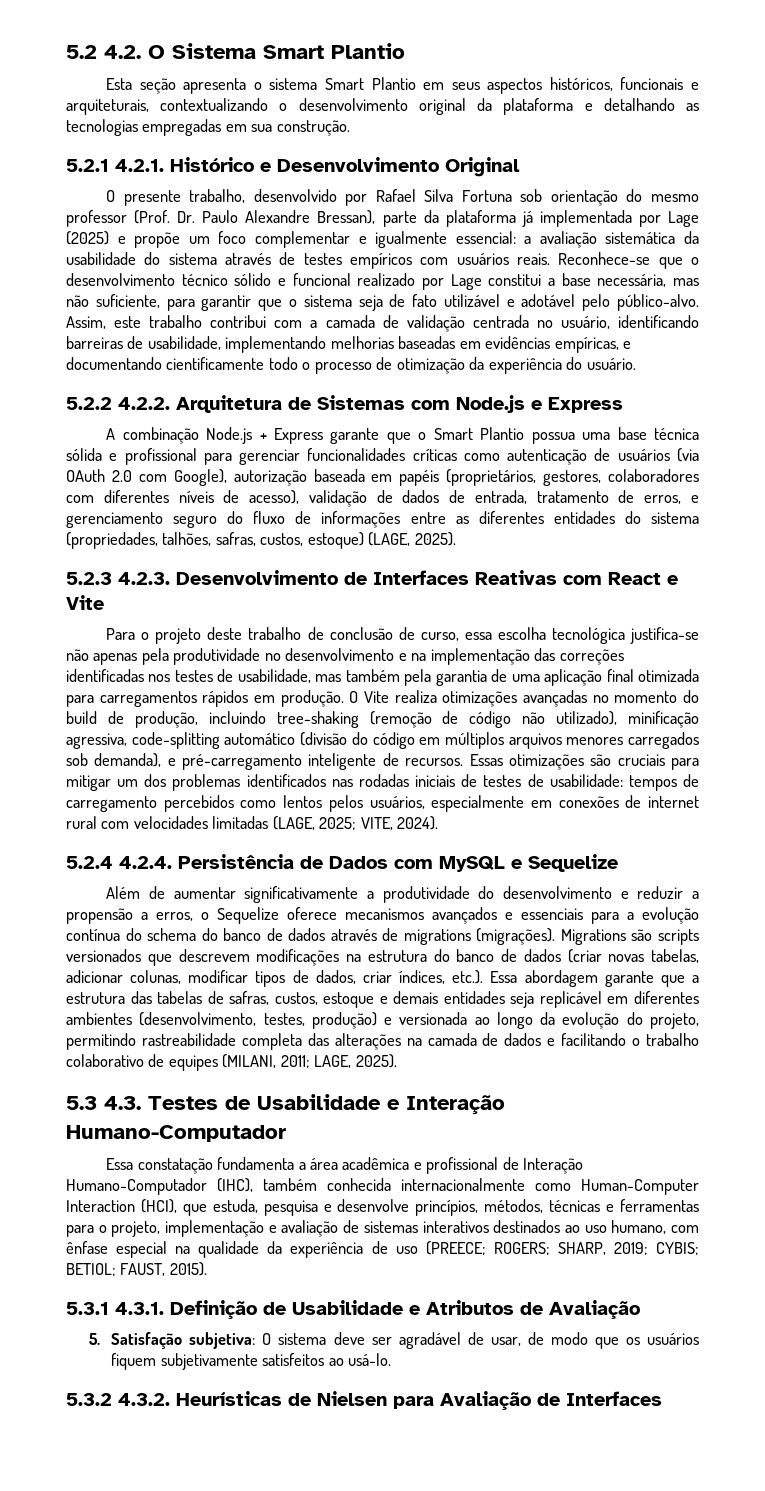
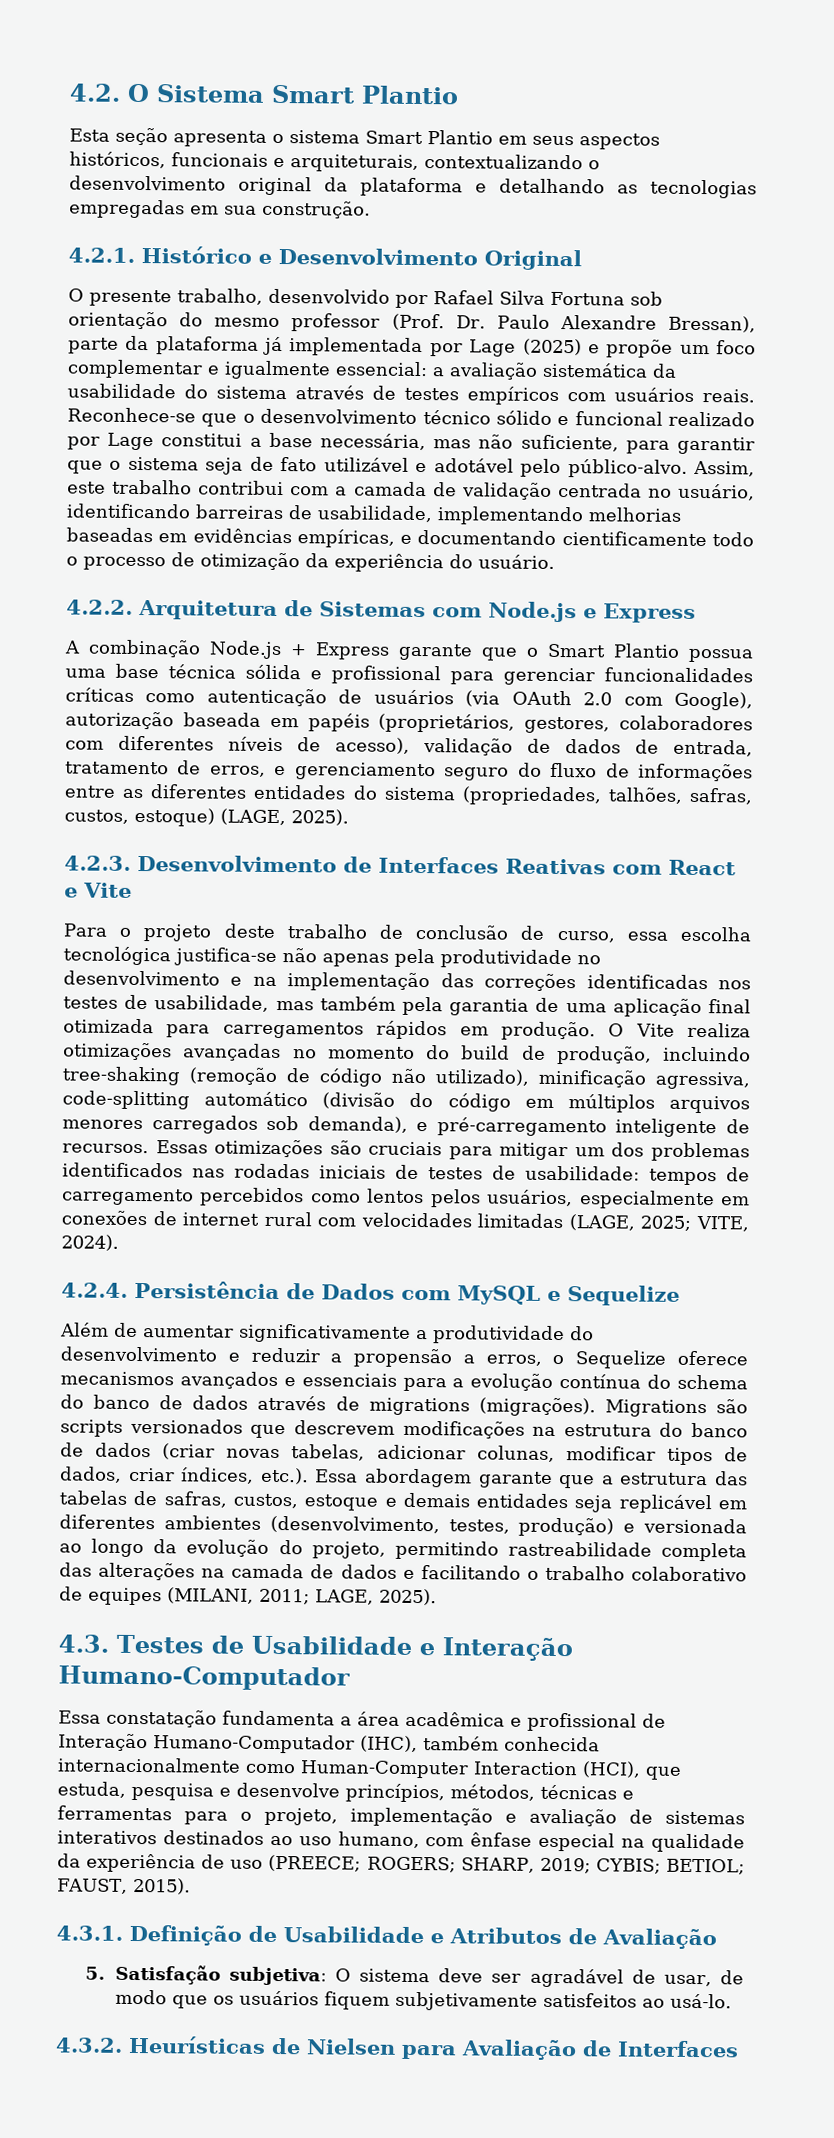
- 5.2 4.2. O Sistema Smart Plantio
+ 4.2. O Sistema Smart Plantio
- 5.2.1 4.2.1. Histórico e Desenvolvimento Original
+ 4.2.1. Histórico e Desenvolvimento Original
- 5.2.2 4.2.2. Arquitetura de Sistemas com Node.js e Express
+ 4.2.2. Arquitetura de Sistemas com Node.js e Express
- 5.2.3 4.2.3. Desenvolvimento de Interfaces Reativas com React e Vite
+ 4.2.3. Desenvolvimento de Interfaces Reativas com React e Vite
- 5.2.4 4.2.4. Persistência de Dados com MySQL e Sequelize
+ 4.2.4. Persistência de Dados com MySQL e Sequelize
- 5.3 4.3. Testes de Usabilidade e Interação Humano-Computador
+ 4.3. Testes de Usabilidade e Interação Humano-Computador
- 5.3.1 4.3.1. Definição de Usabilidade e Atributos de Avaliação
+ 4.3.1. Definição de Usabilidade e Atributos de Avaliação
- 5.3.2 4.3.2. Heurísticas de Nielsen para Avaliação de Interfaces
+ 4.3.2. Heurísticas de Nielsen para Avaliação de Interfaces

